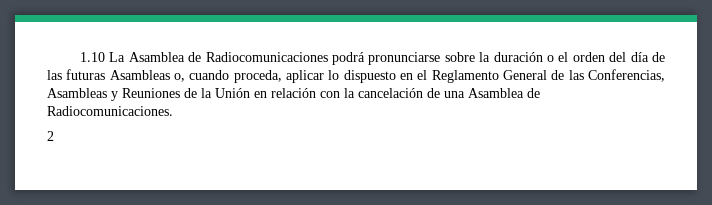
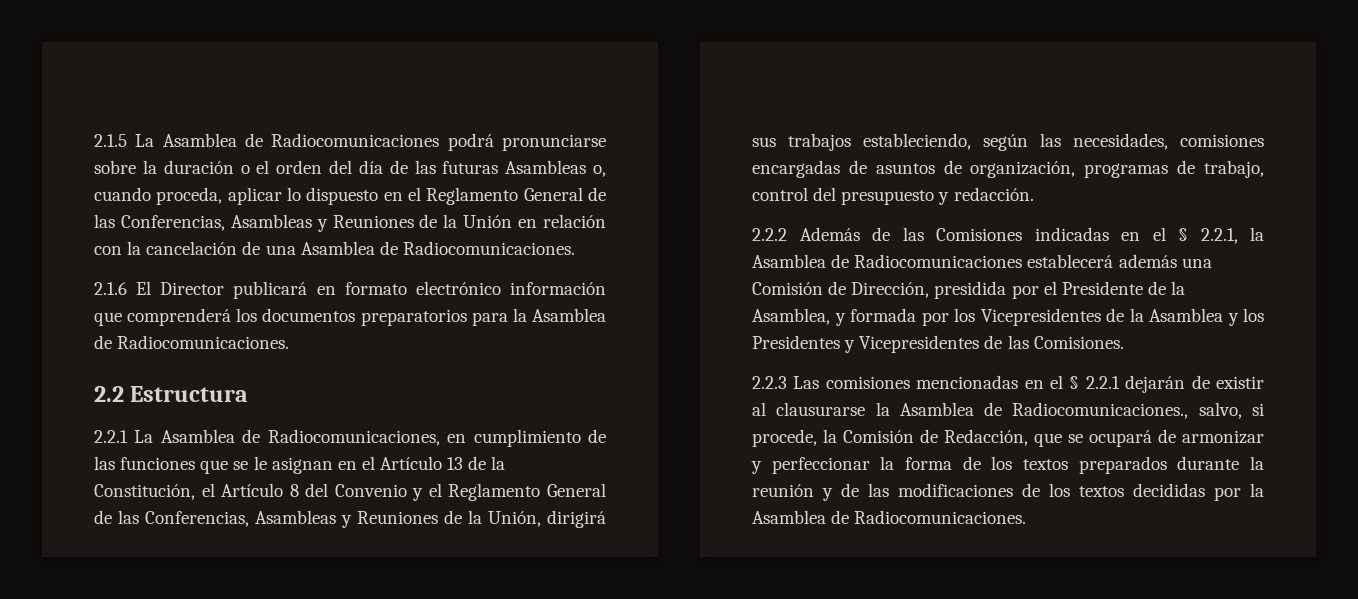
- 1.10 La Asamblea de Radiocomunicaciones podrá pronunciarse sobre la duración o el orden del día de las futuras Asambleas o, cuando proceda, aplicar lo dispuesto en el Reglamento General de las Conferencias, Asambleas y Reuniones de la Unión en relación con la cancelación de una Asamblea de Radiocomunicaciones.
+ 2.1.5 La Asamblea de Radiocomunicaciones podrá pronunciarse sobre la duración o el orden del día de las futuras Asambleas o, cuando proceda, aplicar lo dispuesto en el Reglamento General de las Conferencias, Asambleas y Reuniones de la Unión en relación con la cancelación de una Asamblea de Radiocomunicaciones.
- 2
+ 2.1.6 El Director publicará en formato electrónico información que comprenderá los documentos preparatorios para la Asamblea de Radiocomunicaciones.
+ 2.2 Estructura
+ 2.2.1 La Asamblea de Radiocomunicaciones, en cumplimiento de las funciones que se le asignan en el Artículo 13 de la Constitución, el Artículo 8 del Convenio y el Reglamento General de las Conferencias, Asambleas y Reuniones de la Unión, dirigirá sus trabajos estableciendo, según las necesidades, comisiones encargadas de asuntos de organización, programas de trabajo, control del presupuesto y redacción.
+ 2.2.2 Además de las Comisiones indicadas en el § 2.2.1, la Asamblea de Radiocomunicaciones establecerá además una Comisión de Dirección, presidida por el Presidente de la Asamblea, y formada por los Vicepresidentes de la Asamblea y los Presidentes y Vicepresidentes de las Comisiones.
+ 2.2.3 Las comisiones mencionadas en el § 2.2.1 dejarán de existir al clausurarse la Asamblea de Radiocomunicaciones., salvo, si procede, la Comisión de Redacción, que se ocupará de armonizar y perfeccionar la forma de los textos preparados durante la reunión y de las modificaciones de los textos decididas por la Asamblea de Radiocomunicaciones.

